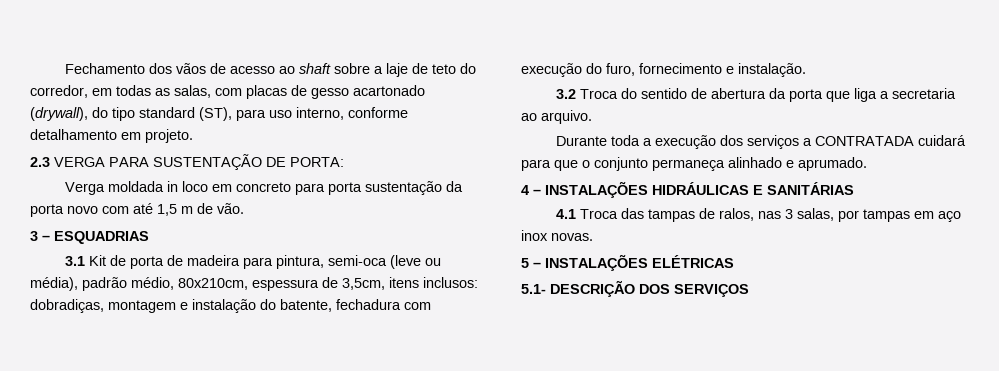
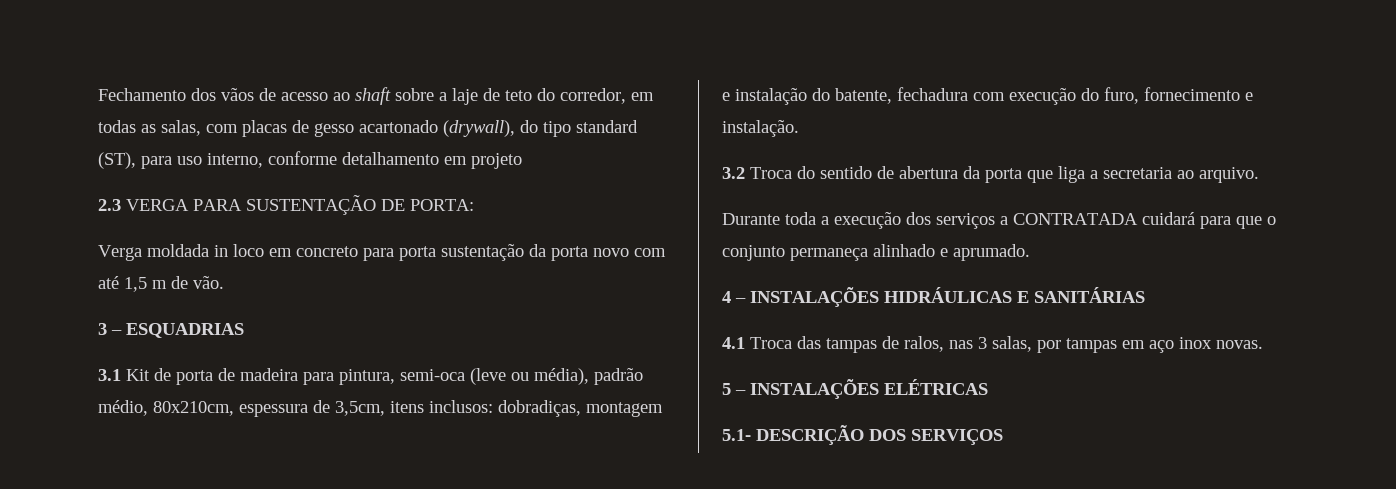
- Fechamento dos vãos de acesso ao shaft sobre a laje de teto do corredor, em todas as salas, com placas de gesso acartonado (drywall), do tipo standard (ST), para uso interno, conforme detalhamento em projeto.
+ Fechamento dos vãos de acesso ao shaft sobre a laje de teto do corredor, em todas as salas, com placas de gesso acartonado (drywall), do tipo standard (ST), para uso interno, conforme detalhamento em projeto

